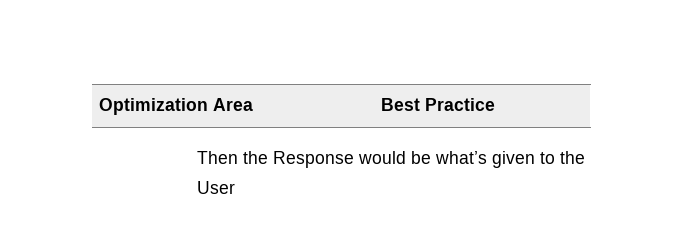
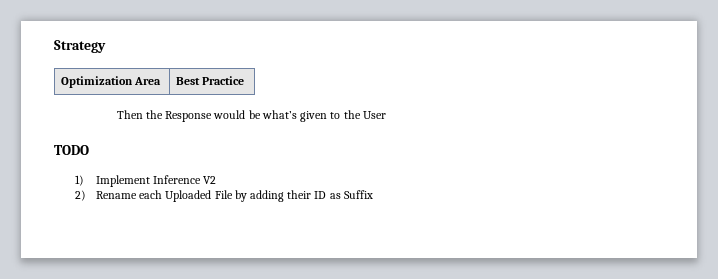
+ Strategy
+ TODO
+ 1) Implement Inference V2
+ 2) Rename each Uploaded File by adding their ID as Suffix

